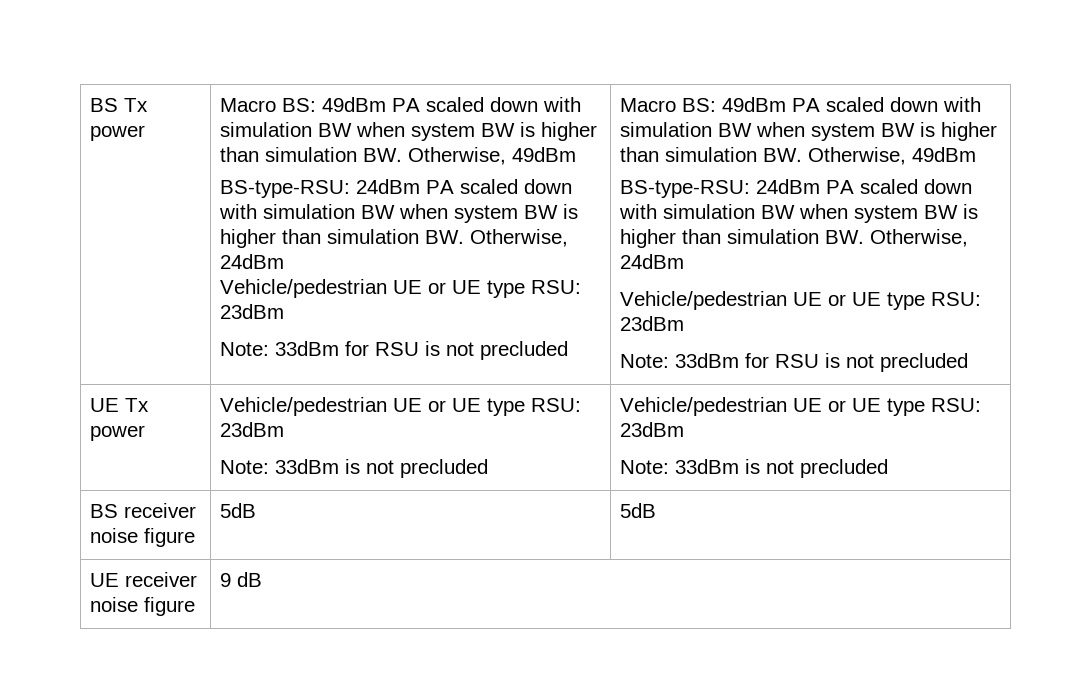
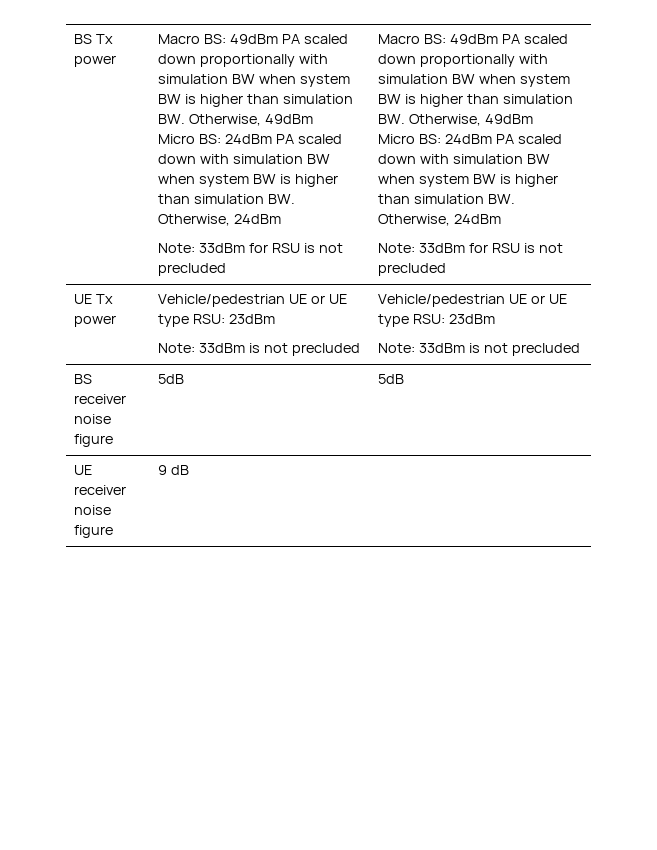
- BS Tx power | Macro BS: 49dBm PA scaled down with simulation BW when system BW is higher than simulation BW. Otherwise, 49dBm
- BS-type-RSU: 24dBm PA scaled down with simulation BW when system BW is higher than simulation BW. Otherwise, 24dBm
- Vehicle/pedestrian UE or UE type RSU: 23dBm
+ BS Tx power | Macro BS: 49dBm PA scaled down proportionally with simulation BW when system BW is higher than simulation BW. Otherwise, 49dBm
+ Micro BS: 24dBm PA scaled down with simulation BW when system BW is higher than simulation BW. Otherwise, 24dBm
- Note: 33dBm for RSU is not precluded | Macro BS: 49dBm PA scaled down with simulation BW when system BW is higher than simulation BW. Otherwise, 49dBm
- BS-type-RSU: 24dBm PA scaled down with simulation BW when system BW is higher than simulation BW. Otherwise, 24dBm
- Vehicle/pedestrian UE or UE type RSU: 23dBm
+ Note: 33dBm for RSU is not precluded | Macro BS: 49dBm PA scaled down proportionally with simulation BW when system BW is higher than simulation BW. Otherwise, 49dBm
+ Micro BS: 24dBm PA scaled down with simulation BW when system BW is higher than simulation BW. Otherwise, 24dBm

